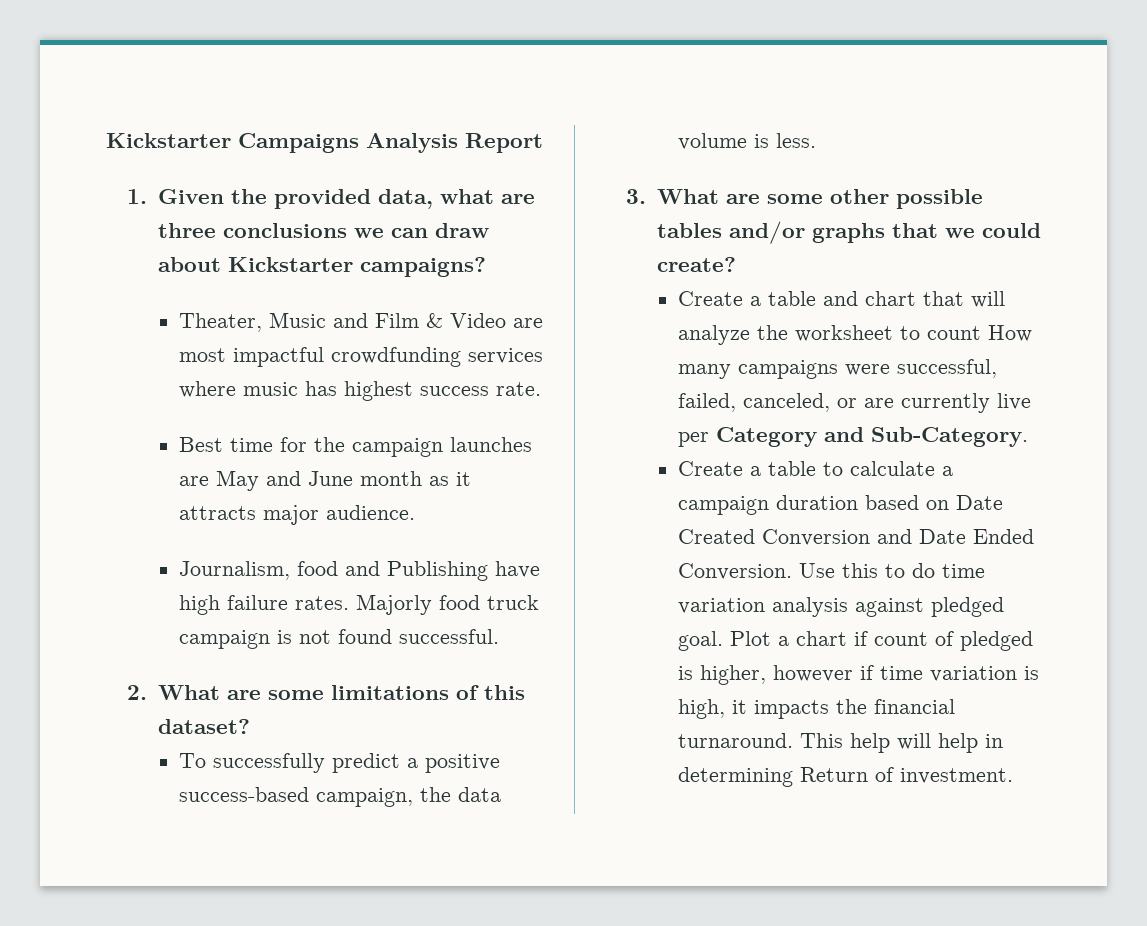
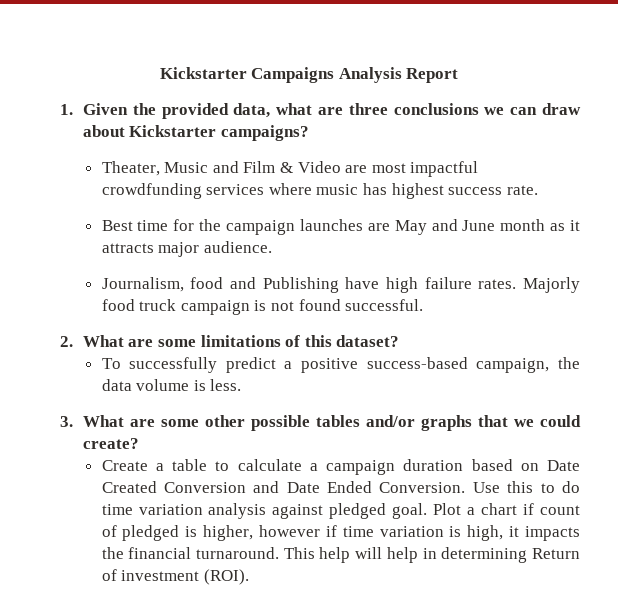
- Create a table and chart that will analyze the worksheet to count How many campaigns were successful, failed, canceled, or are currently live per Category and Sub-Category.
- This help will help in determining Return of investment.
+ This help will help in determining Return of investment (ROI).

